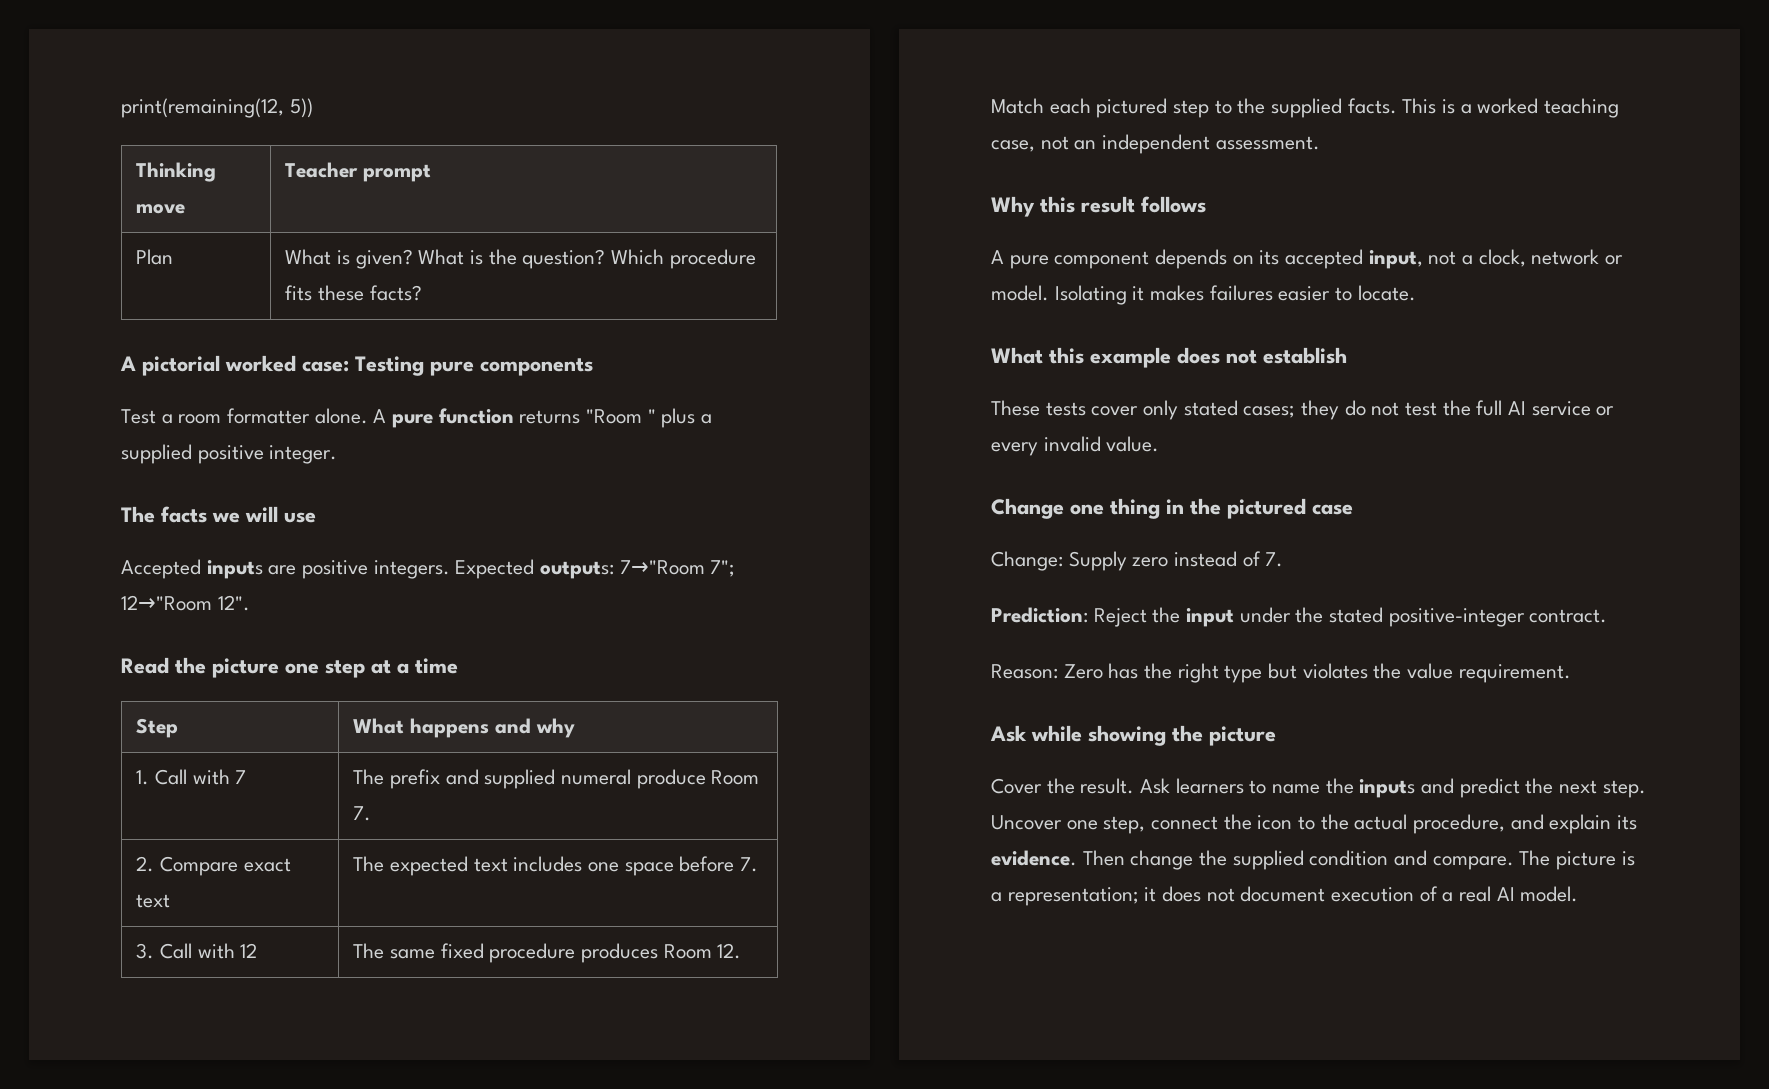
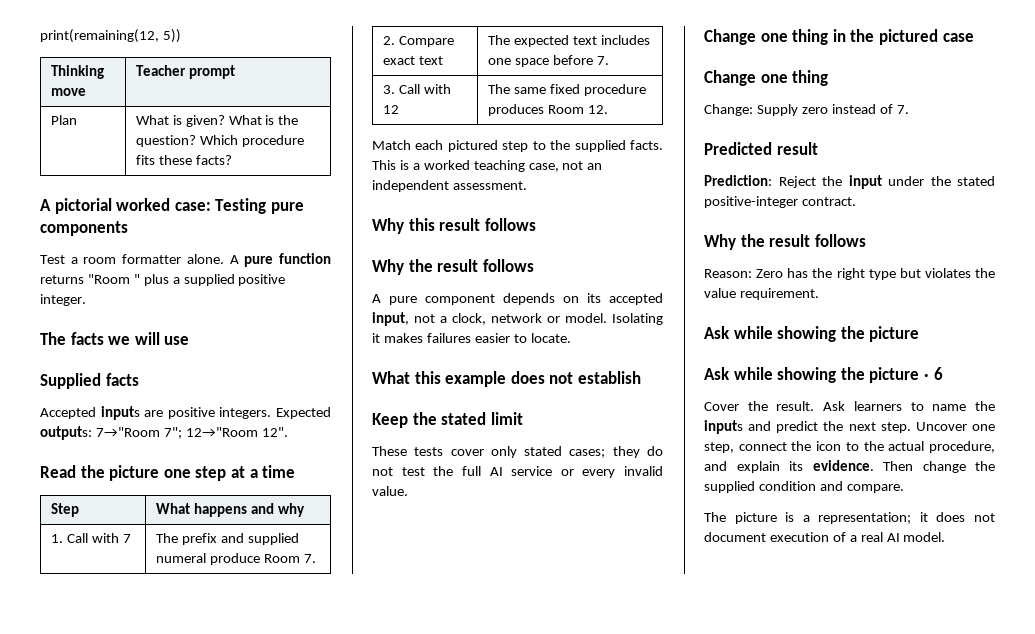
+ Supplied facts
  Why this result follows
+ Why the result follows
+ Keep the stated limit
  Change one thing in the pictured case
+ Change one thing
+ Predicted result
  Prediction: Reject the input under the stated positive-integer contract.
+ Why the result follows
+ Ask while showing the picture · 6
- Then change the supplied condition and compare. The picture is a representation; it does not document execution of a real AI model.
+ Then change the supplied condition and compare.
+ The picture is a representation; it does not document execution of a real AI model.

